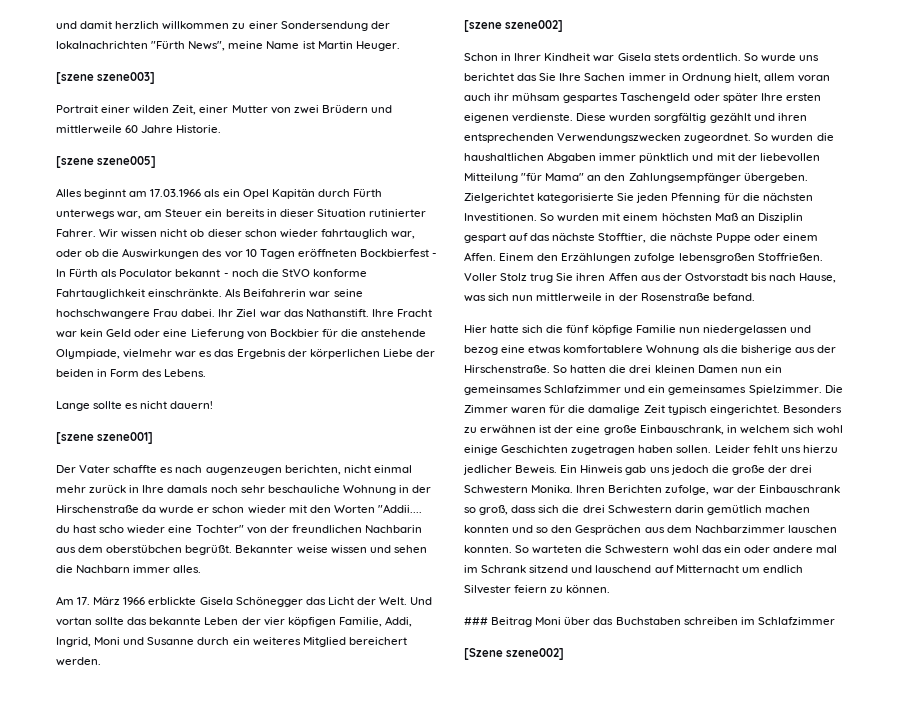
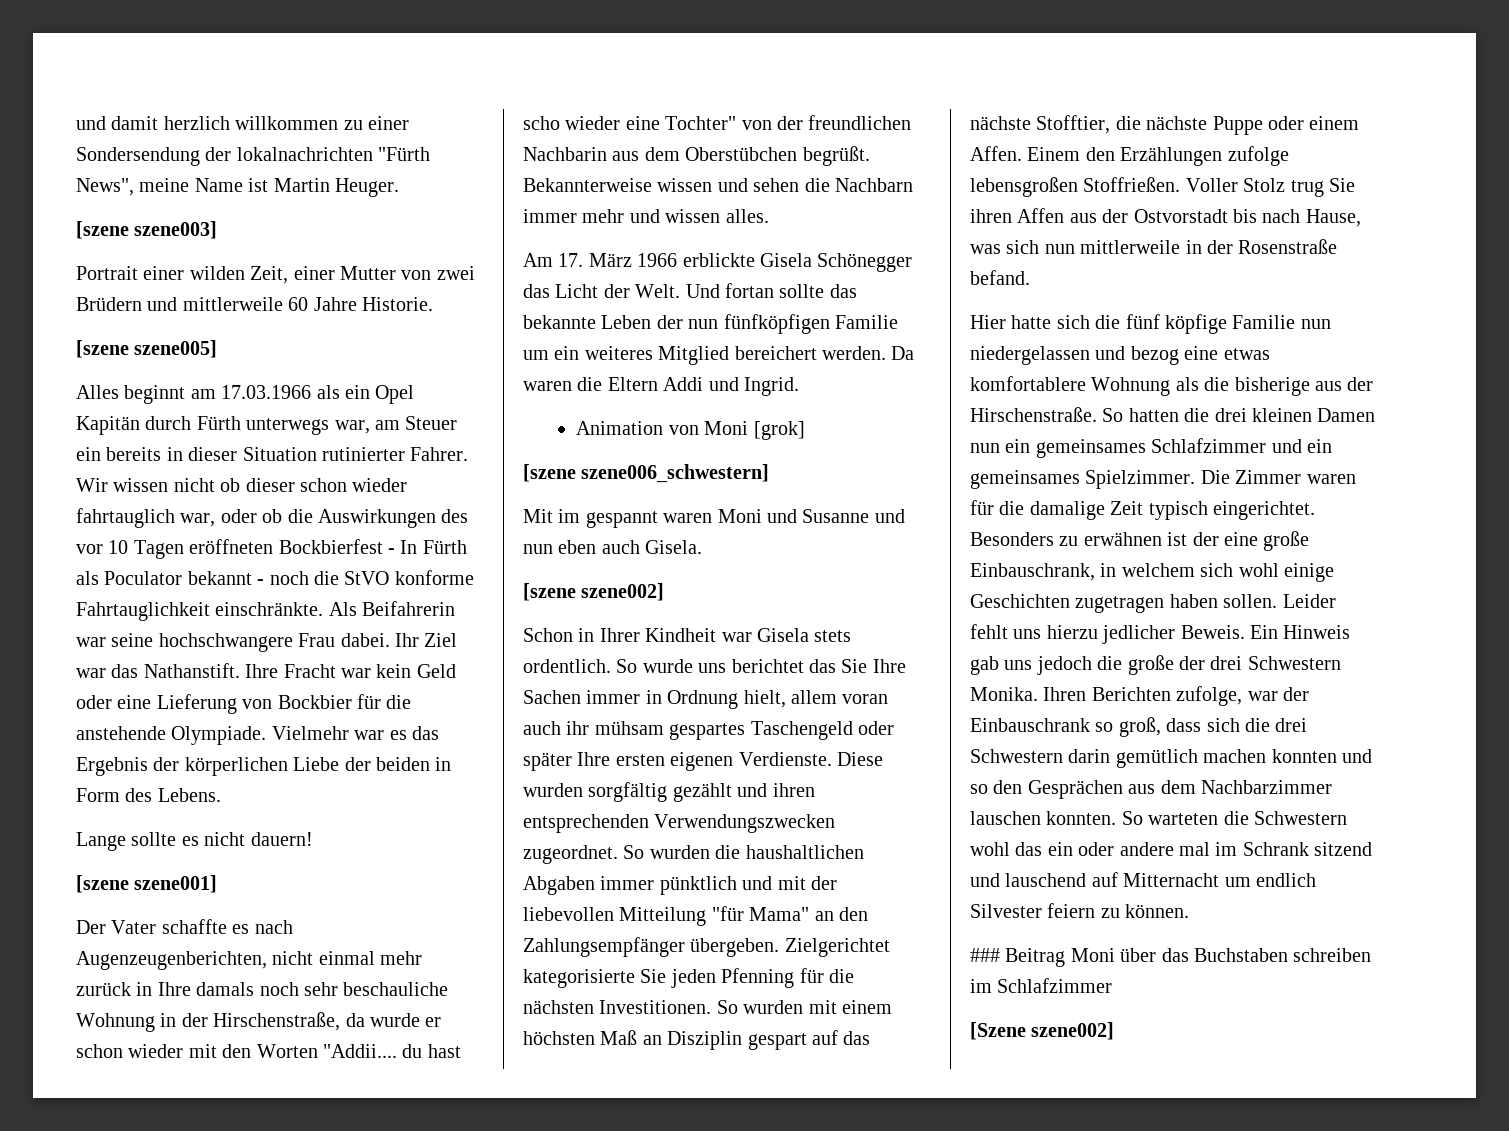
- Ihre Fracht war kein Geld oder eine Lieferung von Bockbier für die anstehende Olympiade, vielmehr war es das Ergebnis der körperlichen Liebe der beiden in Form des Lebens.
+ Ihre Fracht war kein Geld oder eine Lieferung von Bockbier für die anstehende Olympiade. Vielmehr war es das Ergebnis der körperlichen Liebe der beiden in Form des Lebens.
- Der Vater schaffte es nach augenzeugen berichten, nicht einmal mehr zurück in Ihre damals noch sehr beschauliche Wohnung in der Hirschenstraße da wurde er schon wieder mit den Worten "Addii.... du hast scho wieder eine Tochter" von der freundlichen Nachbarin aus dem oberstübchen begrüßt. Bekannter weise wissen und sehen die Nachbarn immer alles.
+ Der Vater schaffte es nach Augenzeugenberichten, nicht einmal mehr zurück in Ihre damals noch sehr beschauliche Wohnung in der Hirschenstraße, da wurde er schon wieder mit den Worten "Addii.... du hast scho wieder eine Tochter" von der freundlichen Nachbarin aus dem Oberstübchen begrüßt. Bekannterweise wissen und sehen die Nachbarn immer mehr und wissen alles.
- Und vortan sollte das bekannte Leben der vier köpfigen Familie, Addi, Ingrid, Moni und Susanne durch ein weiteres Mitglied bereichert werden.
+ Und fortan sollte das bekannte Leben der nun fünfköpfigen Familie um ein weiteres Mitglied bereichert werden. Da waren die Eltern Addi und Ingrid.
+ Animation von Moni [grok]
+ [szene szene006_schwestern]
+ Mit im gespannt waren Moni und Susanne und nun eben auch Gisela.
- So wurde uns berichtet das Sie Ihre Sachen immer in Ordnung hielt, allem voran auch ihr mühsam gespartes Taschengeld oder später Ihre ersten eigenen verdienste.
+ So wurde uns berichtet das Sie Ihre Sachen immer in Ordnung hielt, allem voran auch ihr mühsam gespartes Taschengeld oder später Ihre ersten eigenen Verdienste.

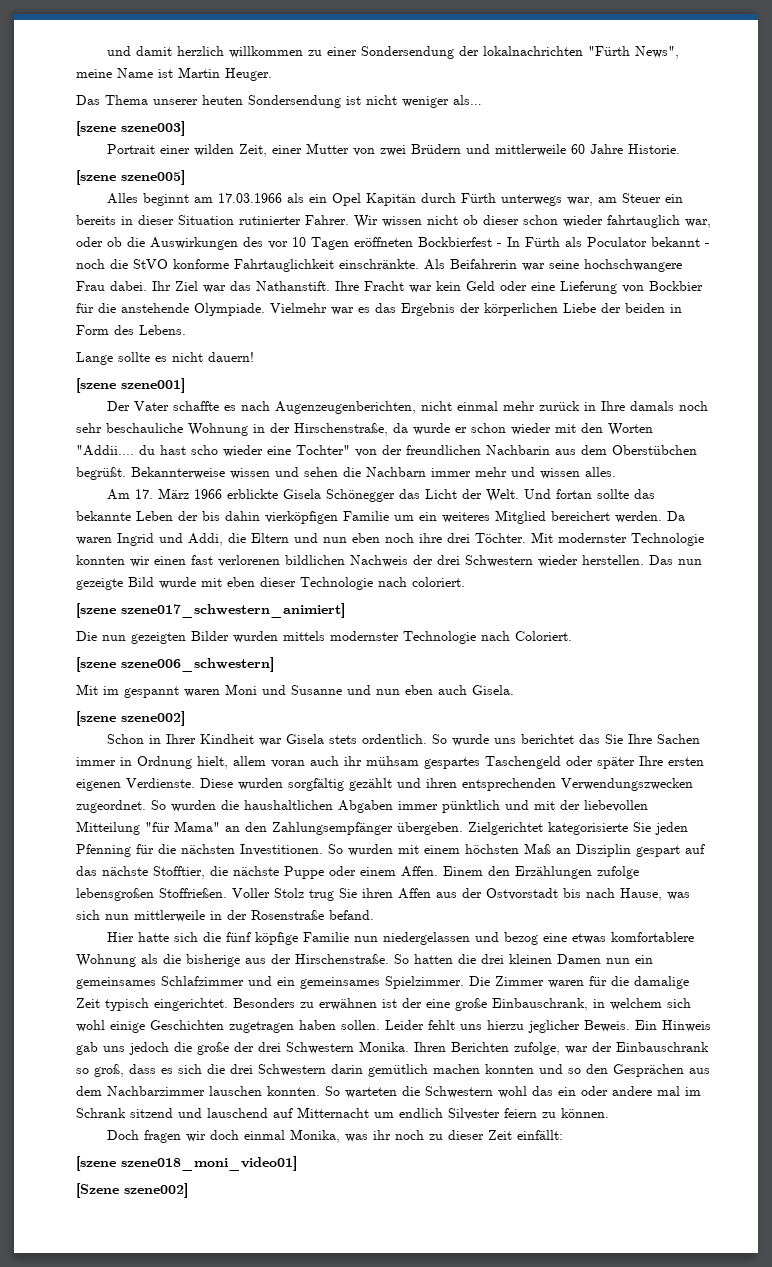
+ Das Thema unserer heuten Sondersendung ist nicht weniger als…
- Und fortan sollte das bekannte Leben der nun fünfköpfigen Familie um ein weiteres Mitglied bereichert werden.
+ Und fortan sollte das bekannte Leben der bis dahin vierköpfigen Familie um ein weiteres Mitglied bereichert werden.
- Da waren die Eltern Addi und Ingrid.
- Animation von Moni [grok]
+ Da waren Ingrid und Addi, die Eltern und nun eben noch ihre drei Töchter. Mit modernster Technologie konnten wir einen fast verlorenen bildlichen Nachweis der drei Schwestern wieder herstellen. Das nun gezeigte Bild wurde mit eben dieser Technologie nach coloriert.
+ [szene szene017_schwestern_animiert]
+ Die nun gezeigten Bilder wurden mittels modernster Technologie nach Coloriert.
- Leider fehlt uns hierzu jedlicher Beweis.
+ Leider fehlt uns hierzu jeglicher Beweis.
- Ihren Berichten zufolge, war der Einbauschrank so groß, dass sich die drei Schwestern darin gemütlich machen konnten und so den Gesprächen aus dem Nachbarzimmer lauschen konnten.
+ Ihren Berichten zufolge, war der Einbauschrank so groß, dass es sich die drei Schwestern darin gemütlich machen konnten und so den Gesprächen aus dem Nachbarzimmer lauschen konnten.
- ### Beitrag Moni über das Buchstaben schreiben im Schlafzimmer
+ Doch fragen wir doch einmal Monika, was ihr noch zu dieser Zeit einfällt:
+ [szene szene018_moni_video01]

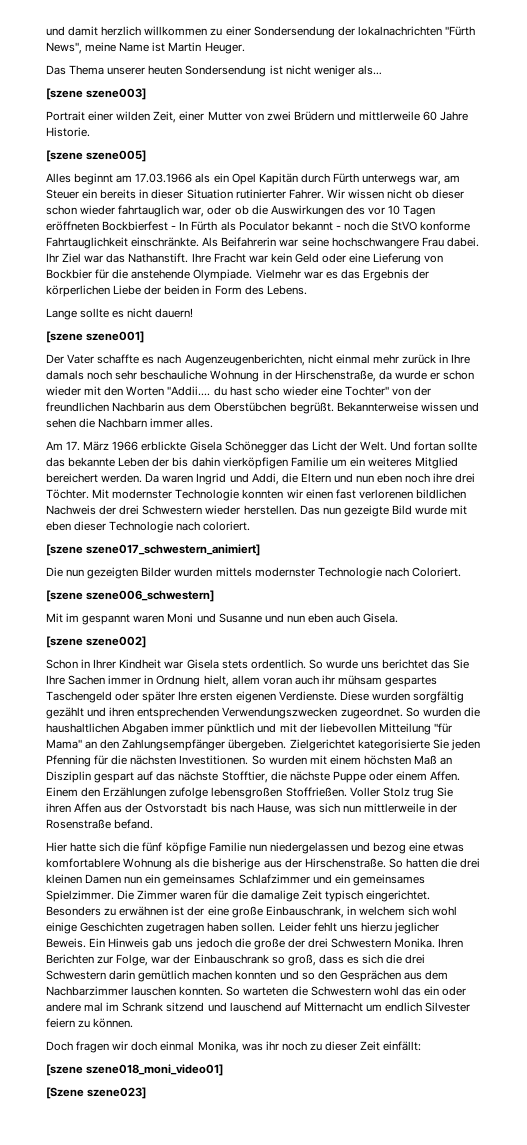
- Bekannterweise wissen und sehen die Nachbarn immer mehr und wissen alles.
+ Bekannterweise wissen und sehen die Nachbarn immer alles.
- Ihren Berichten zufolge, war der Einbauschrank so groß, dass es sich die drei Schwestern darin gemütlich machen konnten und so den Gesprächen aus dem Nachbarzimmer lauschen konnten.
+ Ihren Berichten zur Folge, war der Einbauschrank so groß, dass es sich die drei Schwestern darin gemütlich machen konnten und so den Gesprächen aus dem Nachbarzimmer lauschen konnten.
- [Szene szene002]
+ [Szene szene023]

